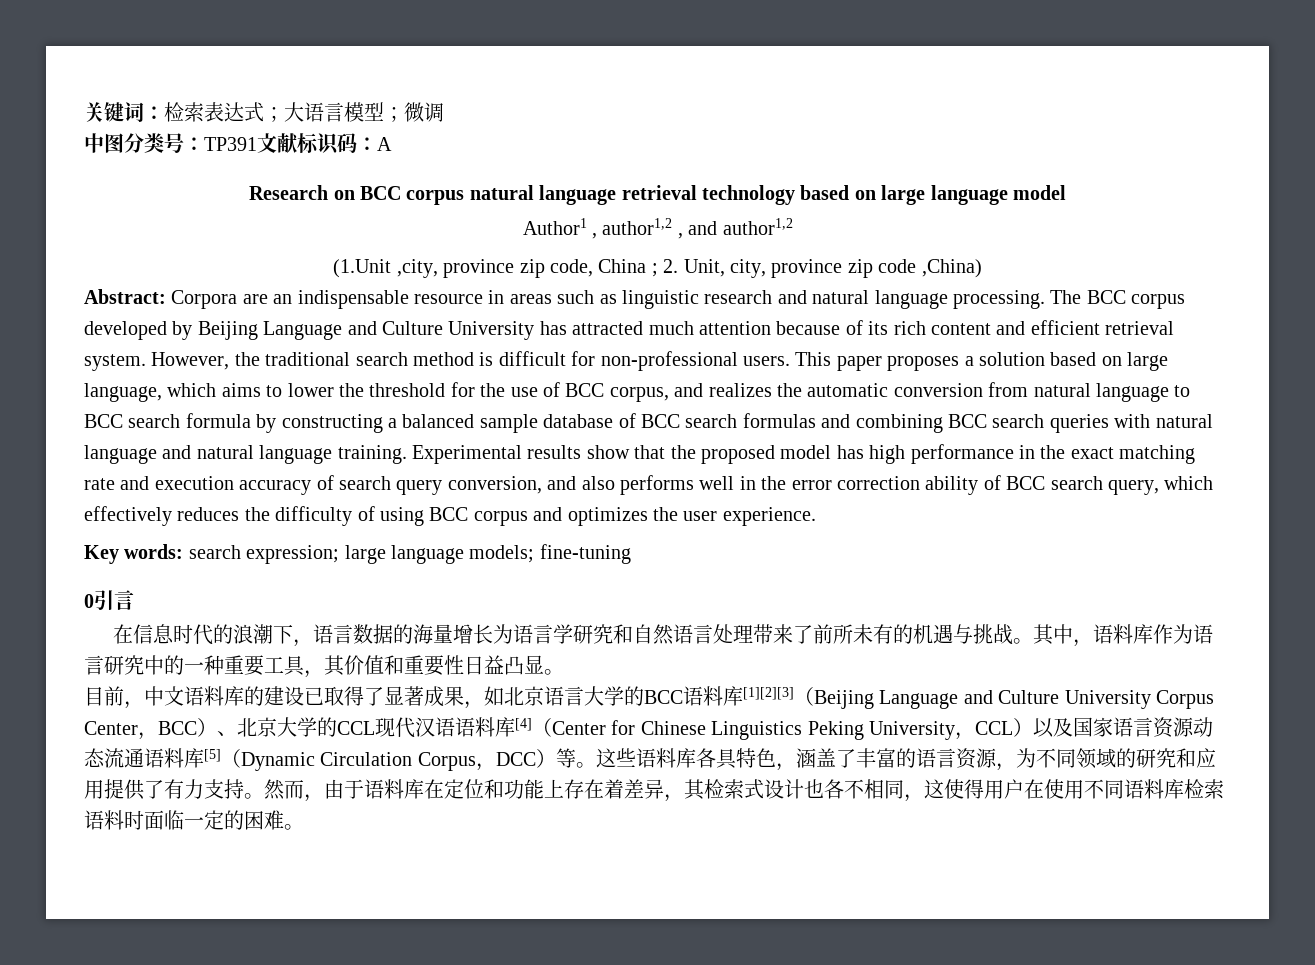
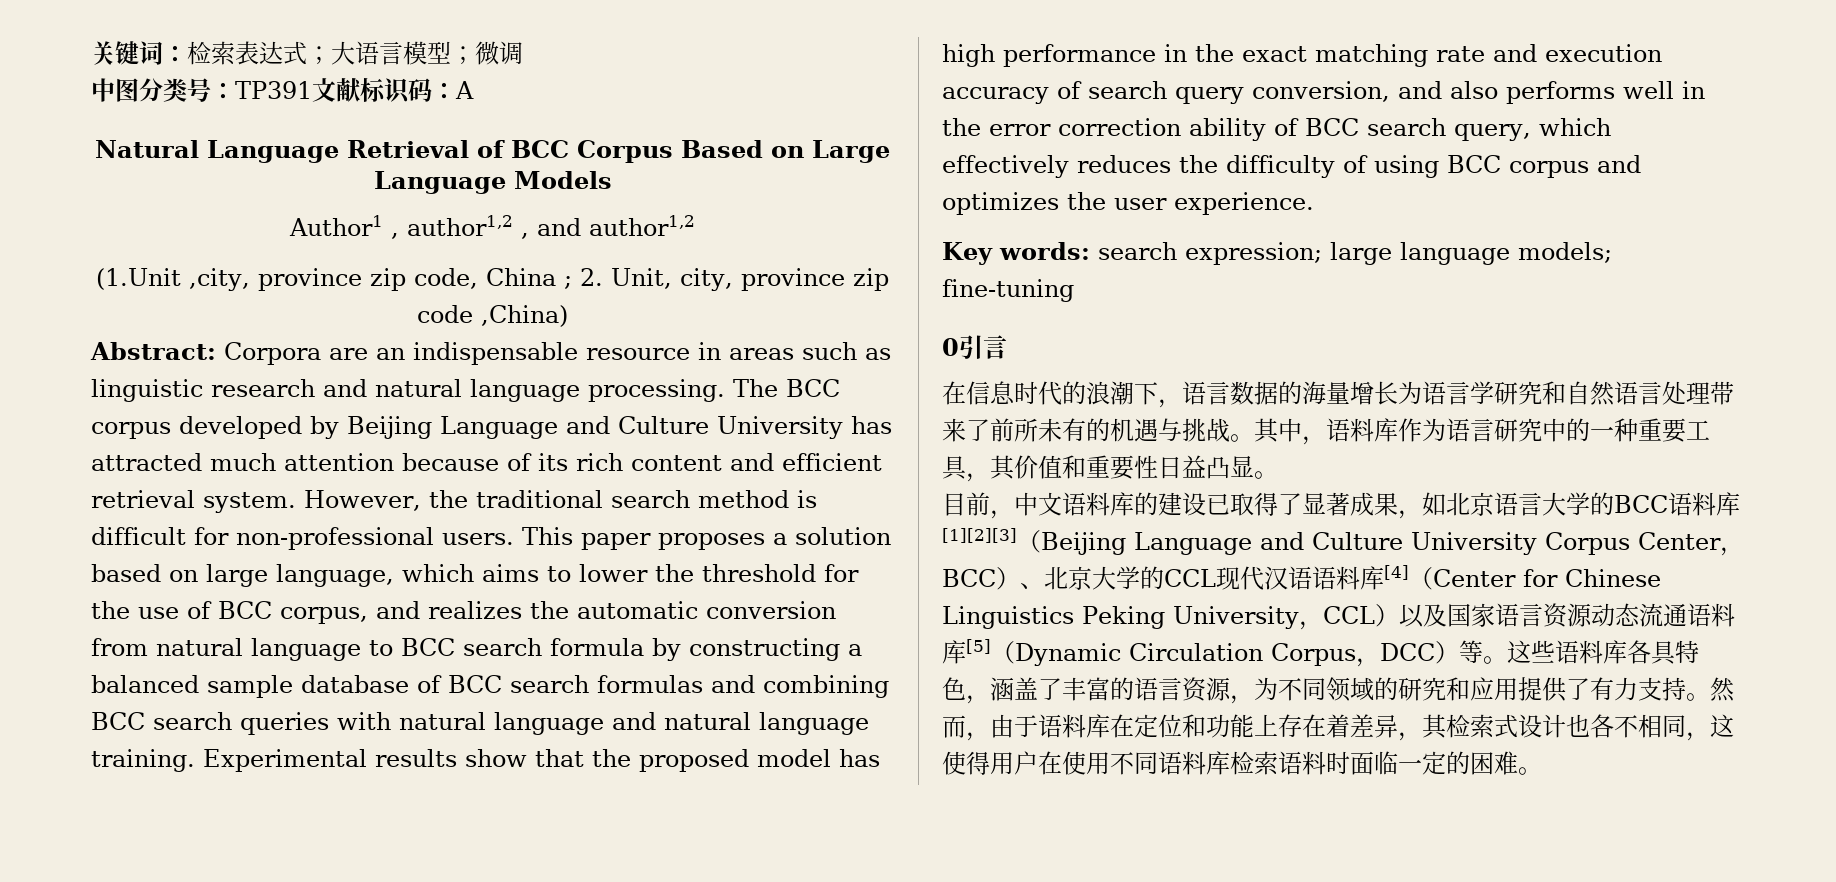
- Research on BCC corpus natural language retrieval technology based on large language model
+ Natural Language Retrieval of BCC Corpus Based on Large Language Models

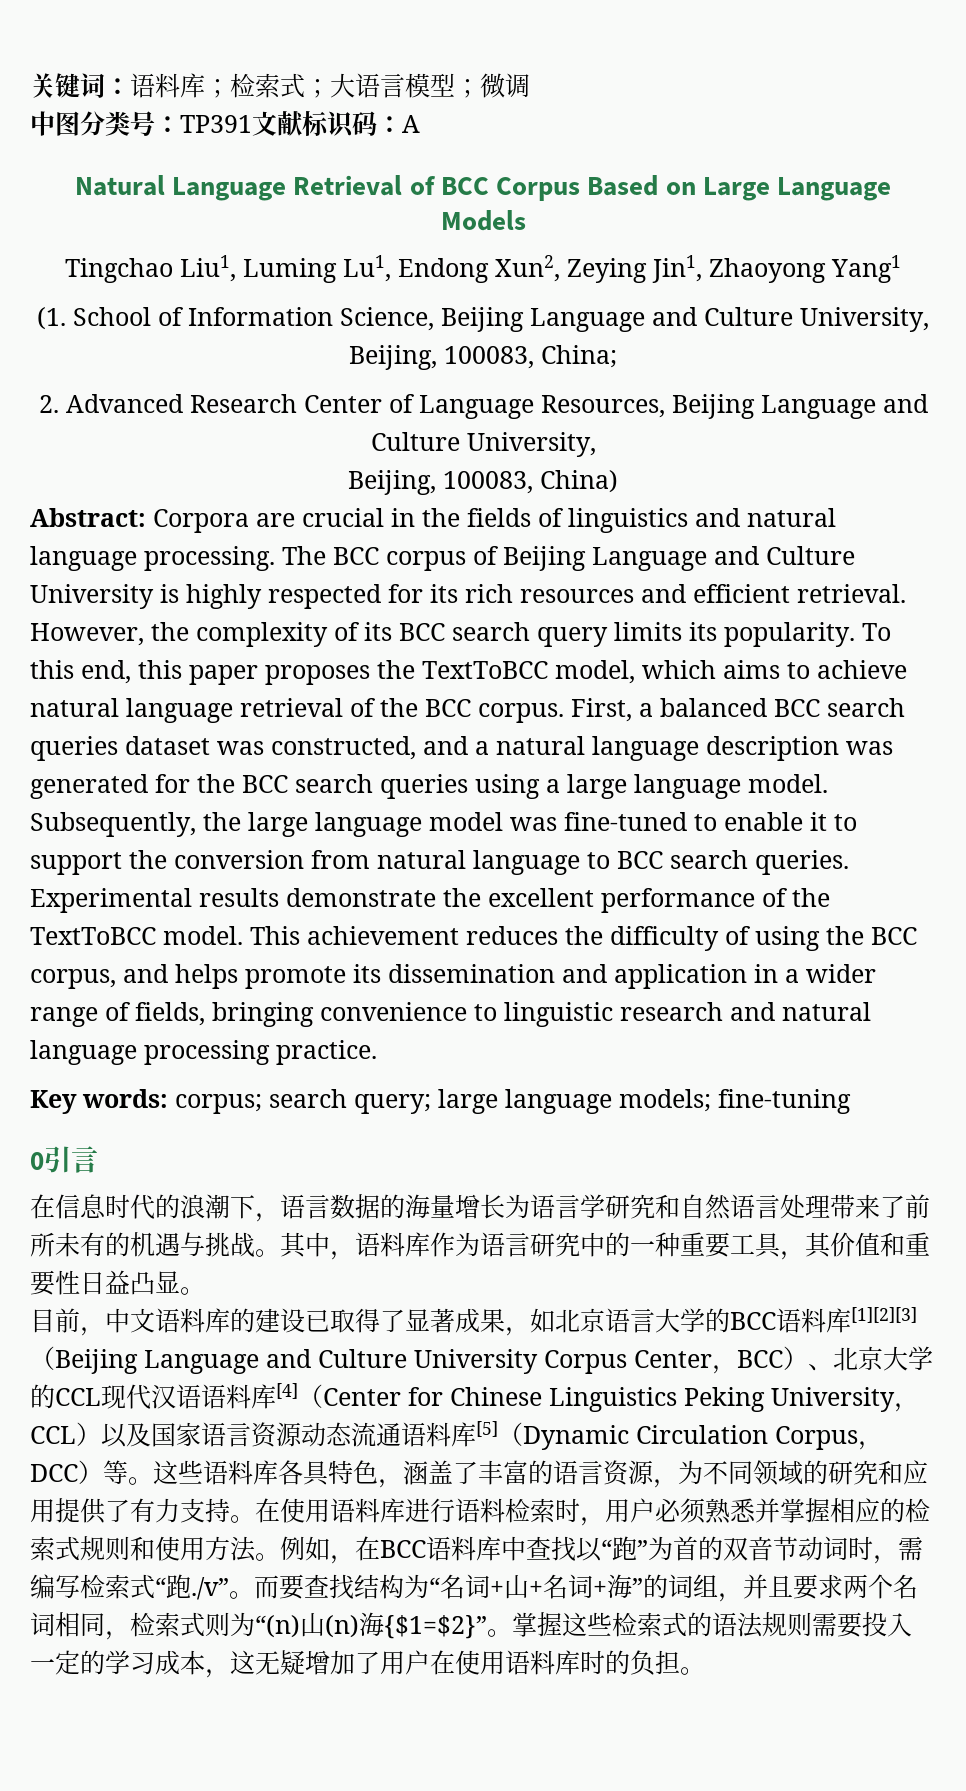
- 关键词：检索表达式；大语言模型；微调
+ 关键词：语料库；检索式；大语言模型；微调
- Author1 , author1,2 , and author1,2
- (1.Unit ,city, province zip code, China ; 2. Unit, city, province zip code ,China)
- Abstract: Corpora are an indispensable resource in areas such as linguistic research and natural language processing.
+ Tingchao Liu1, Luming Lu1, Endong Xun2, Zeying Jin1, Zhaoyong Yang1
+ (1. School of Information Science, Beijing Language and Culture University, Beijing, 100083, China;
+ 2. Advanced Research Center of Language Resources, Beijing Language and Culture University,
+ Beijing, 100083, China)
+ Abstract: Corpora are crucial in the fields of linguistics and natural language processing.
- The BCC corpus developed by Beijing Language and Culture University has attracted much attention because of its rich content and efficient retrieval system. However, the traditional search method is difficult for non-professional users. This paper proposes a solution based on large language, which aims to lower the threshold for the use of BCC corpus, and realizes the automatic conversion from natural language to BCC search formula by constructing a balanced sample database of BCC search formulas and combining BCC search queries with natural language and natural language training. Experimental results show that the proposed model has high performance in the exact matching rate and execution accuracy of search query conversion, and also performs well in the error correction ability of BCC search query, which effectively reduces the difficulty of using BCC corpus and optimizes the user experience.
+ The BCC corpus of Beijing Language and Culture University is highly respected for its rich resources and efficient retrieval. However, the complexity of its BCC search query limits its popularity. To this end, this paper proposes the TextToBCC model, which aims to achieve natural language retrieval of the BCC corpus. First, a balanced BCC search queries dataset was constructed, and a natural language description was generated for the BCC search queries using a large language model. Subsequently, the large language model was fine-tuned to enable it to support the conversion from natural language to BCC search queries. Experimental results demonstrate the excellent performance of the TextToBCC model. This achievement reduces the difficulty of using the BCC corpus, and helps promote its dissemination and application in a wider range of fields, bringing convenience to linguistic research and natural language processing practice.
- Key words: search expression; large language models; fine-tuning
+ Key words: corpus; search query; large language models; fine-tuning
- 然而，由于语料库在定位和功能上存在着差异，其检索式设计也各不相同，这使得用户在使用不同语料库检索语料时面临一定的困难。
+ 在使用语料库进行语料检索时，用户必须熟悉并掌握相应的检索式规则和使用方法。例如，在BCC语料库中查找以“跑”为首的双音节动词时，需编写检索式“跑./v”。而要查找结构为“名词+山+名词+海”的词组，并且要求两个名词相同，检索式则为“(n)山(n)海{$1=$2}”。掌握这些检索式的语法规则需要投入一定的学习成本，这无疑增加了用户在使用语料库时的负担。

